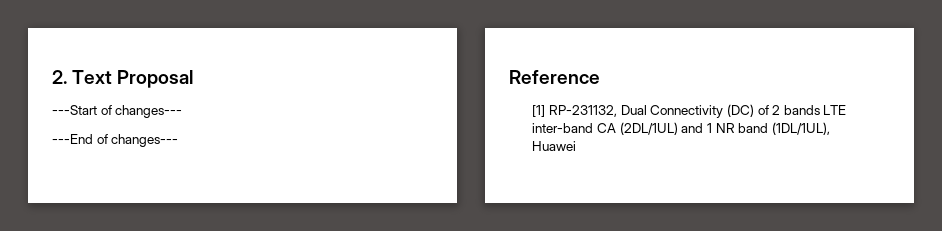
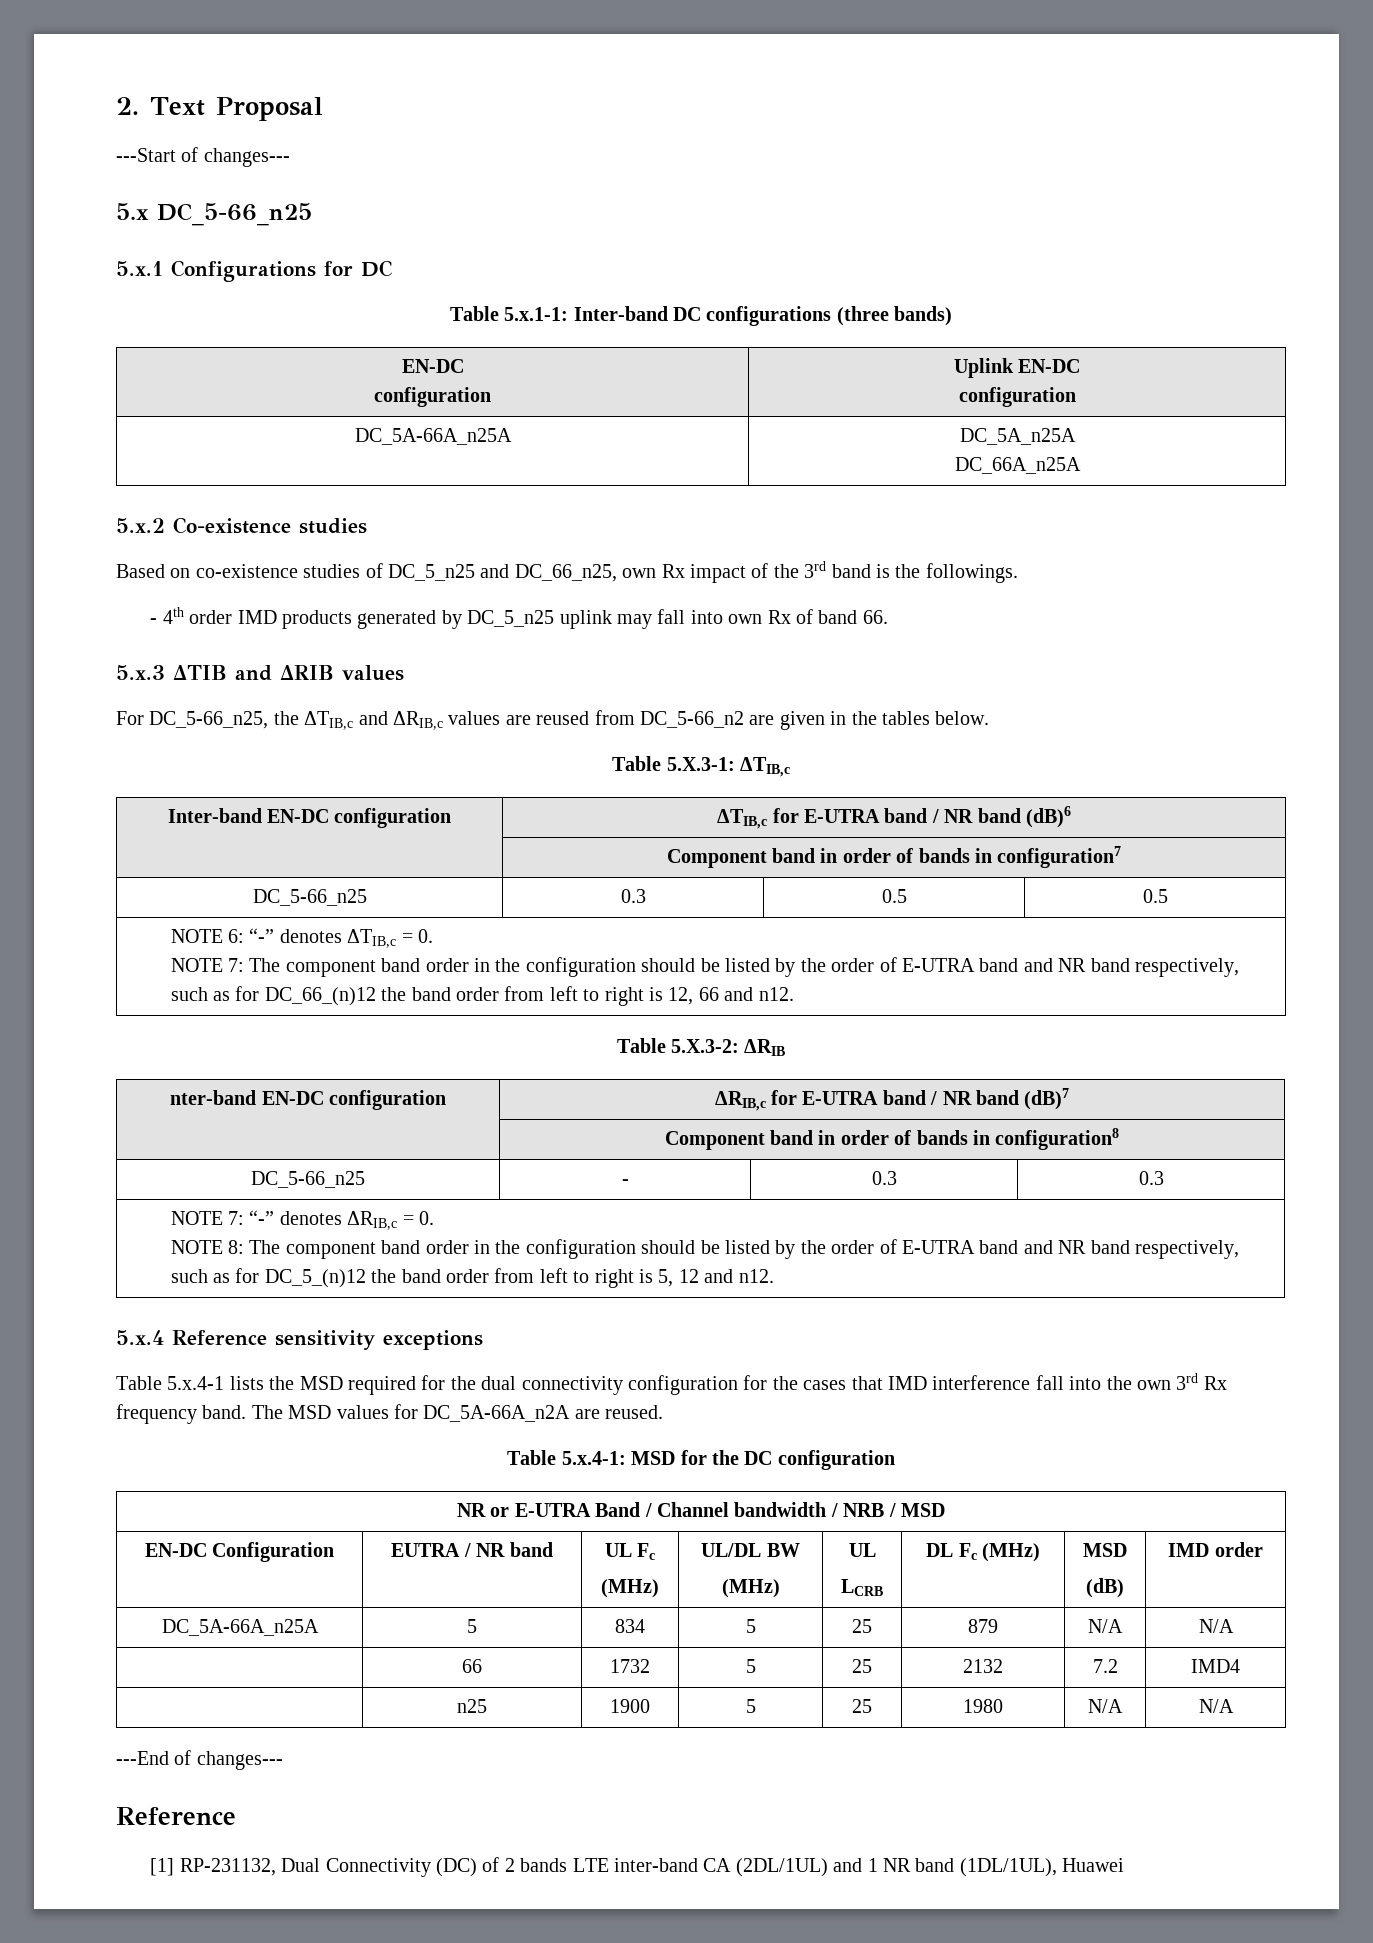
+ 5.x DC_5-66_n25
+ 5.x.1 Configurations for DC
+ Table 5.x.1-1: Inter-band DC configurations (three bands)
+ EN-DC
+ configuration | Uplink EN-DC
+ configuration
+ DC_5A-66A_n25A | DC_5A_n25A
+ DC_66A_n25A
+ 5.x.2 Co-existence studies
+ Based on co-existence studies of DC_5_n25 and DC_66_n25, own Rx impact of the 3rd band is the followings.
+ - 4th order IMD products generated by DC_5_n25 uplink may fall into own Rx of band 66.
+ 5.x.3 ∆TIB and ∆RIB values
+ For DC_5-66_n25, the ΔTIB,c and ΔRIB,c values are reused from DC_5-66_n2 are given in the tables below.
+ Table 5.X.3-1: ΔTIB,c
+ Inter-band EN-DC configuration | ΔTIB,c for E-UTRA band / NR band (dB)6
+ | Component band in order of bands in configuration7
+ DC_5-66_n25 | 0.3 | 0.5 | 0.5
+ NOTE 6: “-” denotes ΔTIB,c = 0.
+ NOTE 7: The component band order in the configuration should be listed by the order of E-UTRA band and NR band respectively, such as for DC_66_(n)12 the band order from left to right is 12, 66 and n12.
+ Table 5.X.3-2: ΔRIB
+ nter-band EN-DC configuration | ΔRIB,c for E-UTRA band / NR band (dB)7
+ | Component band in order of bands in configuration8
+ DC_5-66_n25 | - | 0.3 | 0.3
+ NOTE 7: “-” denotes ΔRIB,c = 0.
+ NOTE 8: The component band order in the configuration should be listed by the order of E-UTRA band and NR band respectively, such as for DC_5_(n)12 the band order from left to right is 5, 12 and n12.
+ 5.x.4 Reference sensitivity exceptions
+ Table 5.x.4-1 lists the MSD required for the dual connectivity configuration for the cases that IMD interference fall into the own 3rd Rx frequency band. The MSD values for DC_5A-66A_n2A are reused.
+ Table 5.x.4-1: MSD for the DC configuration
+ NR or E-UTRA Band / Channel bandwidth / NRB / MSD
+ EN-DC Configuration | EUTRA / NR band | UL Fc
+ (MHz) | UL/DL BW
+ (MHz) | UL
+ LCRB | DL Fc (MHz) | MSD
+ (dB) | IMD order
+ DC_5A-66A_n25A | 5 | 834 | 5 | 25 | 879 | N/A | N/A
+ | 66 | 1732 | 5 | 25 | 2132 | 7.2 | IMD4
+ | n25 | 1900 | 5 | 25 | 1980 | N/A | N/A

